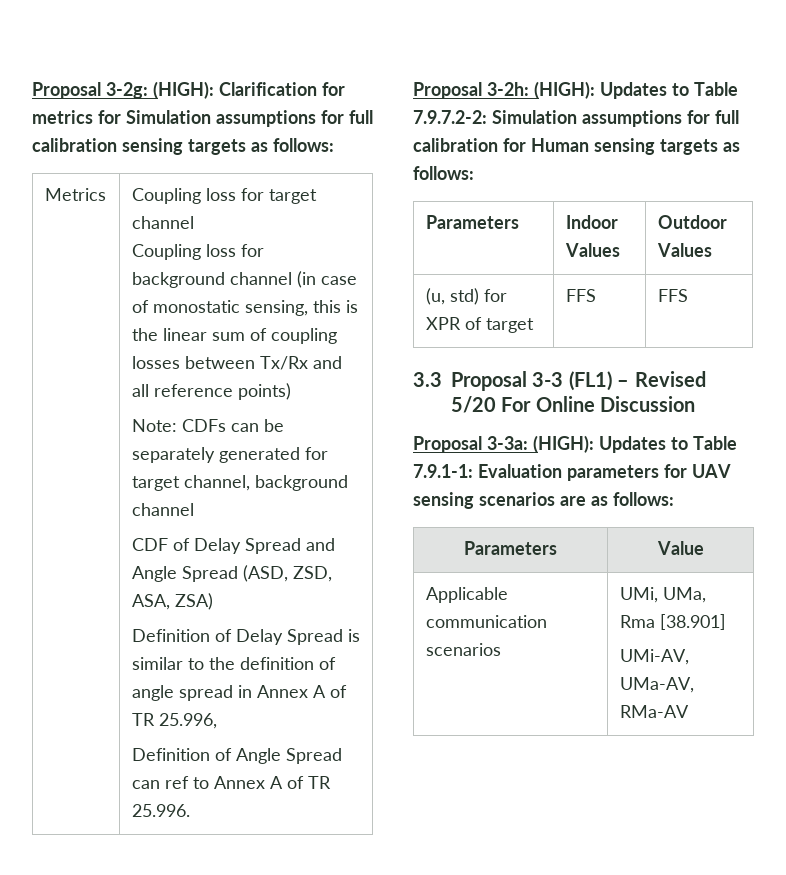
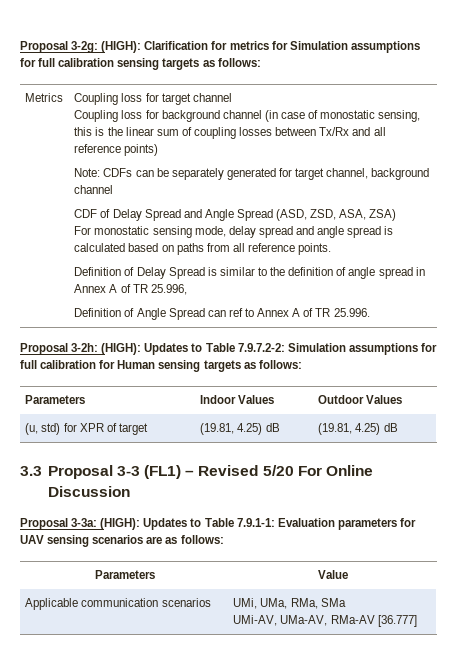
+ For monostatic sensing mode, delay spread and angle spread is calculated based on paths from all reference points.
- (u, std) for XPR of target | FFS | FFS
+ (u, std) for XPR of target | (19.81, 4.25) dB | (19.81, 4.25) dB
- Applicable communication scenarios | UMi, UMa, Rma [38.901]
- UMi-AV, UMa-AV, RMa-AV
+ Applicable communication scenarios | UMi, UMa, RMa, SMa
+ UMi-AV, UMa-AV, RMa-AV [36.777]

